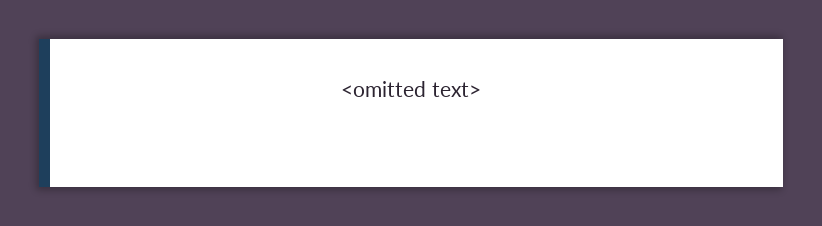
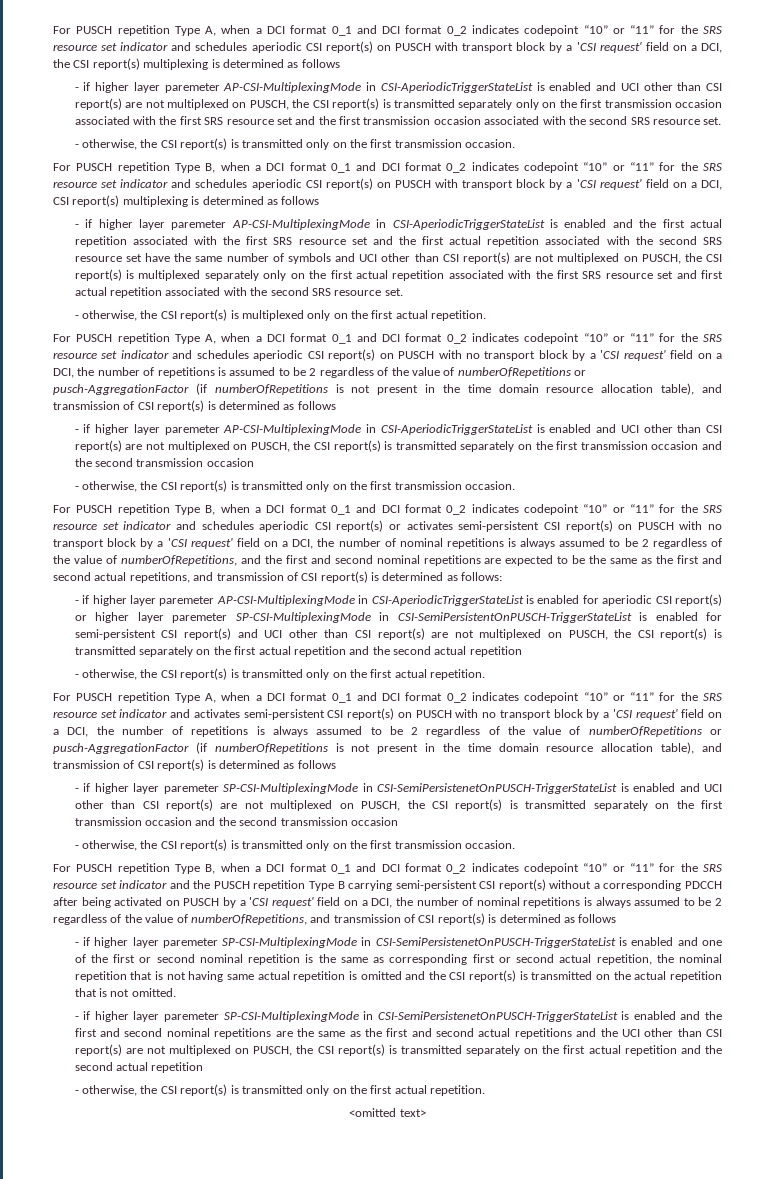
+ For PUSCH repetition Type A, when a DCI format 0_1 and DCI format 0_2 indicates codepoint “10” or “11” for the SRS resource set indicator and schedules aperiodic CSI report(s) on PUSCH with transport block by a 'CSI request' field on a DCI, the CSI report(s) multiplexing is determined as follows
+ - if higher layer paremeter AP-CSI-MultiplexingMode in CSI-AperiodicTriggerStateList is enabled and UCI other than CSI report(s) are not multiplexed on PUSCH, the CSI report(s) is transmitted separately only on the first transmission occasion associated with the first SRS resource set and the first transmission occasion associated with the second SRS resource set.
+ - otherwise, the CSI report(s) is transmitted only on the first transmission occasion.
+ For PUSCH repetition Type B, when a DCI format 0_1 and DCI format 0_2 indicates codepoint “10” or “11” for the SRS resource set indicator and schedules aperiodic CSI report(s) on PUSCH with transport block by a 'CSI request' field on a DCI, CSI report(s) multiplexing is determined as follows
+ - if higher layer paremeter AP-CSI-MultiplexingMode in CSI-AperiodicTriggerStateList is enabled and the first actual repetition associated with the first SRS resource set and the first actual repetition associated with the second SRS resource set have the same number of symbols and UCI other than CSI report(s) are not multiplexed on PUSCH, the CSI report(s) is multiplexed separately only on the first actual repetition associated with the first SRS resource set and first actual repetition associated with the second SRS resource set.
+ - otherwise, the CSI report(s) is multiplexed only on the first actual repetition.
+ For PUSCH repetition Type A, when a DCI format 0_1 and DCI format 0_2 indicates codepoint “10” or “11” for the SRS resource set indicator and schedules aperiodic CSI report(s) on PUSCH with no transport block by a 'CSI request' field on a DCI, the number of repetitions is assumed to be 2 regardless of the value of numberOfRepetitions or pusch-AggregationFactor (if numberOfRepetitions is not present in the time domain resource allocation table), and transmission of CSI report(s) is determined as follows
+ - if higher layer paremeter AP-CSI-MultiplexingMode in CSI-AperiodicTriggerStateList is enabled and UCI other than CSI report(s) are not multiplexed on PUSCH, the CSI report(s) is transmitted separately on the first transmission occasion and the second transmission occasion
+ - otherwise, the CSI report(s) is transmitted only on the first transmission occasion.
+ For PUSCH repetition Type B, when a DCI format 0_1 and DCI format 0_2 indicates codepoint “10” or “11” for the SRS resource set indicator and schedules aperiodic CSI report(s) or activates semi-persistent CSI report(s) on PUSCH with no transport block by a 'CSI request' field on a DCI, the number of nominal repetitions is always assumed to be 2 regardless of the value of numberOfRepetitions, and the first and second nominal repetitions are expected to be the same as the first and second actual repetitions, and transmission of CSI report(s) is determined as follows:
+ - if higher layer paremeter AP-CSI-MultiplexingMode in CSI-AperiodicTriggerStateList is enabled for aperiodic CSI report(s) or higher layer paremeter SP-CSI-MultiplexingMode in CSI-SemiPersistentOnPUSCH-TriggerStateList is enabled for semi-persistent CSI report(s) and UCI other than CSI report(s) are not multiplexed on PUSCH, the CSI report(s) is transmitted separately on the first actual repetition and the second actual repetition
+ - otherwise, the CSI report(s) is transmitted only on the first actual repetition.
+ For PUSCH repetition Type A, when a DCI format 0_1 and DCI format 0_2 indicates codepoint “10” or “11” for the SRS resource set indicator and activates semi-persistent CSI report(s) on PUSCH with no transport block by a 'CSI request' field on a DCI, the number of repetitions is always assumed to be 2 regardless of the value of numberOfRepetitions or pusch-AggregationFactor (if numberOfRepetitions is not present in the time domain resource allocation table), and transmission of CSI report(s) is determined as follows
+ - if higher layer paremeter SP-CSI-MultiplexingMode in CSI-SemiPersistenetOnPUSCH-TriggerStateList is enabled and UCI other than CSI report(s) are not multiplexed on PUSCH, the CSI report(s) is transmitted separately on the first transmission occasion and the second transmission occasion
+ - otherwise, the CSI report(s) is transmitted only on the first transmission occasion.
+ For PUSCH repetition Type B, when a DCI format 0_1 and DCI format 0_2 indicates codepoint “10” or “11” for the SRS resource set indicator and the PUSCH repetition Type B carrying semi-persistent CSI report(s) without a corresponding PDCCH after being activated on PUSCH by a 'CSI request' field on a DCI, the number of nominal repetitions is always assumed to be 2 regardless of the value of numberOfRepetitions, and transmission of CSI report(s) is determined as follows
+ - if higher layer paremeter SP-CSI-MultiplexingMode in CSI-SemiPersistenetOnPUSCH-TriggerStateList is enabled and one of the first or second nominal repetition is the same as corresponding first or second actual repetition, the nominal repetition that is not having same actual repetition is omitted and the CSI report(s) is transmitted on the actual repetition that is not omitted.
+ - if higher layer paremeter SP-CSI-MultiplexingMode in CSI-SemiPersistenetOnPUSCH-TriggerStateList is enabled and the first and second nominal repetitions are the same as the first and second actual repetitions and the UCI other than CSI report(s) are not multiplexed on PUSCH, the CSI report(s) is transmitted separately on the first actual repetition and the second actual repetition
+ - otherwise, the CSI report(s) is transmitted only on the first actual repetition.

